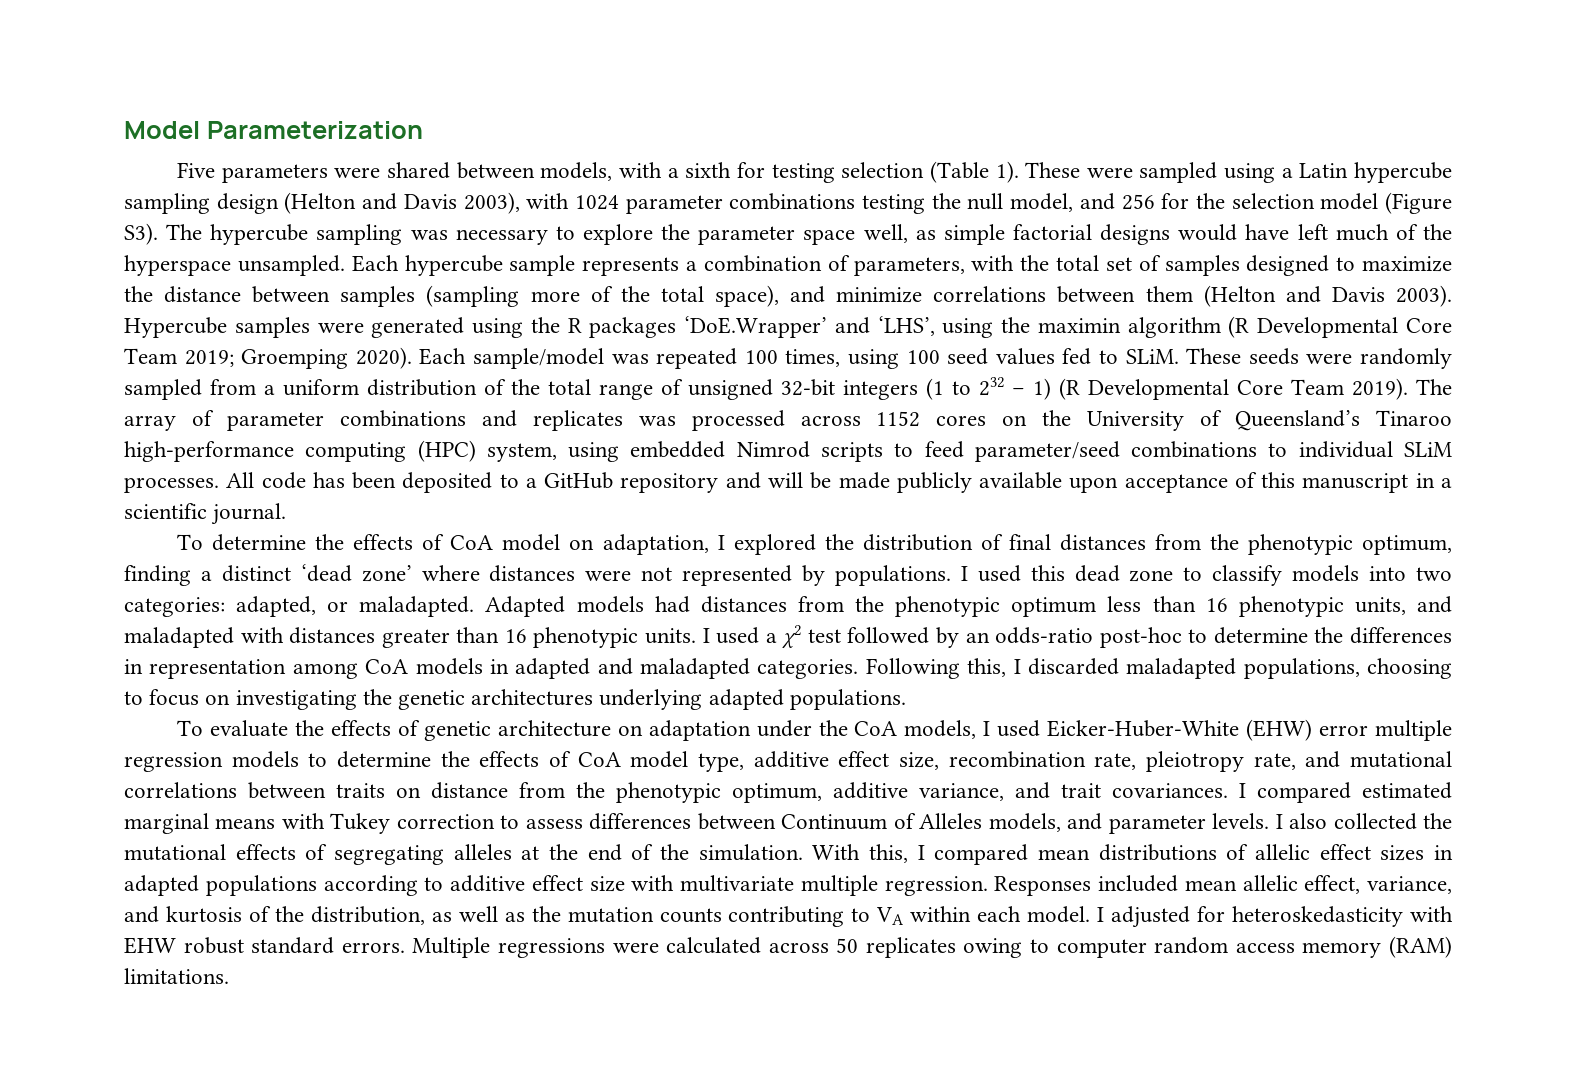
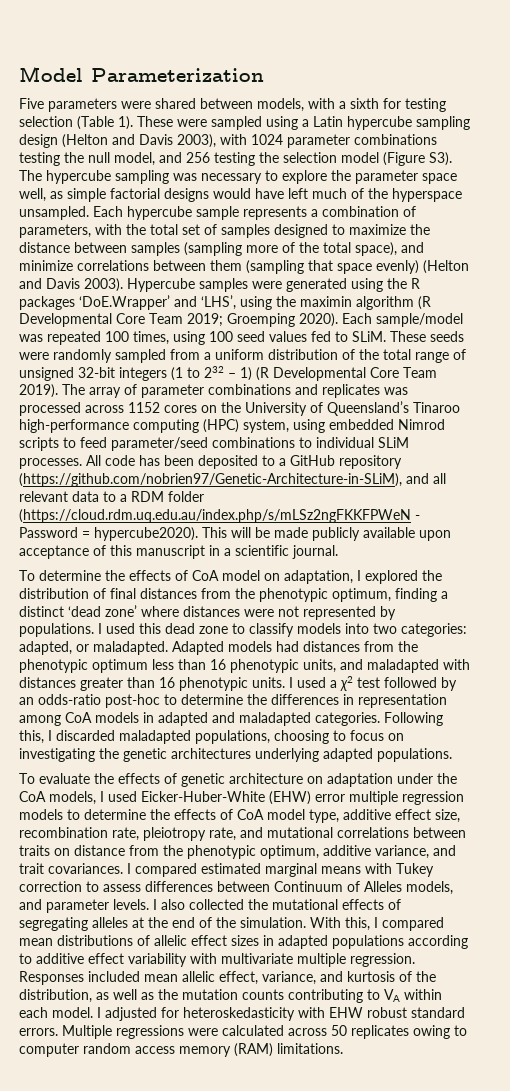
- These were sampled using a Latin hypercube sampling design (Helton and Davis 2003), with 1024 parameter combinations testing the null model, and 256 for the selection model (Figure S3). The hypercube sampling was necessary to explore the parameter space well, as simple factorial designs would have left much of the hyperspace unsampled.
+ These were sampled using a Latin hypercube sampling design (Helton and Davis 2003), with 1024 parameter combinations testing the null model, and 256 testing the selection model (Figure S3). The hypercube sampling was necessary to explore the parameter space well, as simple factorial designs would have left much of the hyperspace unsampled.
- Each hypercube sample represents a combination of parameters, with the total set of samples designed to maximize the distance between samples (sampling more of the total space), and minimize correlations between them (Helton and Davis 2003).
+ Each hypercube sample represents a combination of parameters, with the total set of samples designed to maximize the distance between samples (sampling more of the total space), and minimize correlations between them (sampling that space evenly) (Helton and Davis 2003).
- All code has been deposited to a GitHub repository and will be made publicly available upon acceptance of this manuscript in a scientific journal.
+ All code has been deposited to a GitHub repository (https://github.com/nobrien97/Genetic-Architecture-in-SLiM), and all relevant data to a RDM folder (https://cloud.rdm.uq.edu.au/index.php/s/mLSz2ngFKKFPWeN - Password = hypercube2020). This will be made publicly available upon acceptance of this manuscript in a scientific journal.
- With this, I compared mean distributions of allelic effect sizes in adapted populations according to additive effect size with multivariate multiple regression.
+ With this, I compared mean distributions of allelic effect sizes in adapted populations according to additive effect variability with multivariate multiple regression.

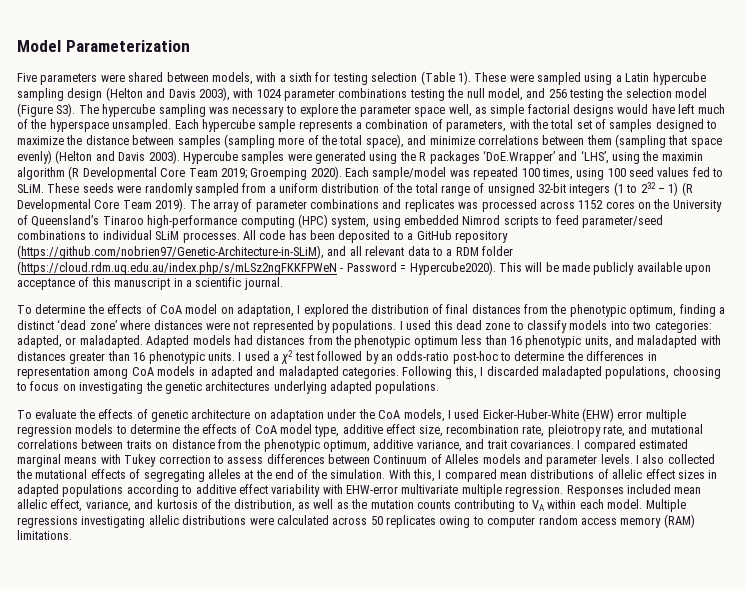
- All code has been deposited to a GitHub repository (https://github.com/nobrien97/Genetic-Architecture-in-SLiM), and all relevant data to a RDM folder (https://cloud.rdm.uq.edu.au/index.php/s/mLSz2ngFKKFPWeN - Password = hypercube2020).
+ All code has been deposited to a GitHub repository (https://github.com/nobrien97/Genetic-Architecture-in-SLiM), and all relevant data to a RDM folder (https://cloud.rdm.uq.edu.au/index.php/s/mLSz2ngFKKFPWeN - Password = Hypercube2020).
- I compared estimated marginal means with Tukey correction to assess differences between Continuum of Alleles models, and parameter levels.
+ I compared estimated marginal means with Tukey correction to assess differences between Continuum of Alleles models and parameter levels.
- With this, I compared mean distributions of allelic effect sizes in adapted populations according to additive effect variability with multivariate multiple regression.
+ With this, I compared mean distributions of allelic effect sizes in adapted populations according to additive effect variability with EHW-error multivariate multiple regression.
- I adjusted for heteroskedasticity with EHW robust standard errors. Multiple regressions were calculated across 50 replicates owing to computer random access memory (RAM) limitations.
+ Multiple regressions investigating allelic distributions were calculated across 50 replicates owing to computer random access memory (RAM) limitations.

